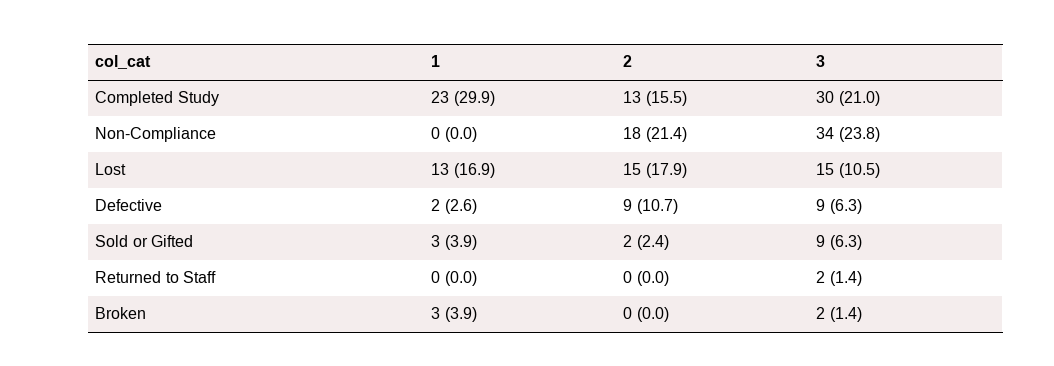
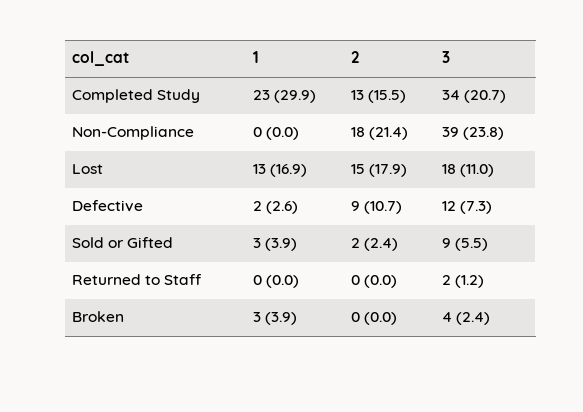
- Completed Study | 23 (29.9) | 13 (15.5) | 30 (21.0)
+ Completed Study | 23 (29.9) | 13 (15.5) | 34 (20.7)
- Non-Compliance | 0 (0.0) | 18 (21.4) | 34 (23.8)
+ Non-Compliance | 0 (0.0) | 18 (21.4) | 39 (23.8)
- Lost | 13 (16.9) | 15 (17.9) | 15 (10.5)
+ Lost | 13 (16.9) | 15 (17.9) | 18 (11.0)
- Defective | 2 (2.6) | 9 (10.7) | 9 (6.3)
+ Defective | 2 (2.6) | 9 (10.7) | 12 (7.3)
- Sold or Gifted | 3 (3.9) | 2 (2.4) | 9 (6.3)
+ Sold or Gifted | 3 (3.9) | 2 (2.4) | 9 (5.5)
- Returned to Staff | 0 (0.0) | 0 (0.0) | 2 (1.4)
+ Returned to Staff | 0 (0.0) | 0 (0.0) | 2 (1.2)
- Broken | 3 (3.9) | 0 (0.0) | 2 (1.4)
+ Broken | 3 (3.9) | 0 (0.0) | 4 (2.4)

